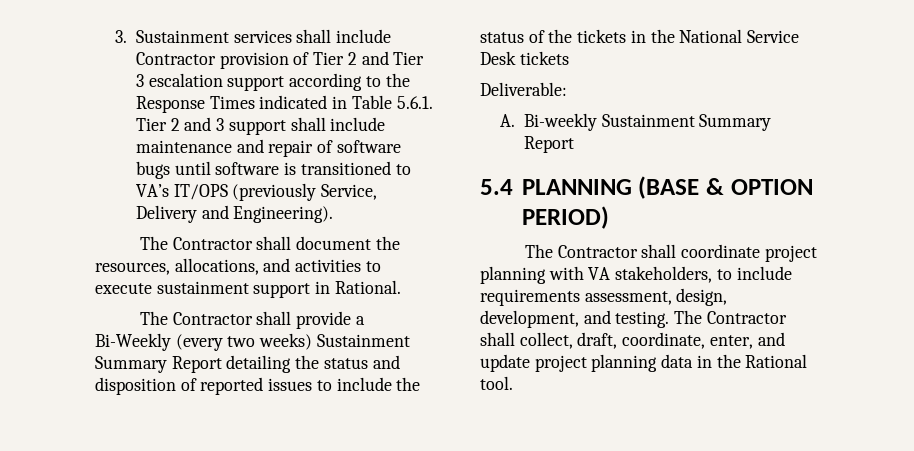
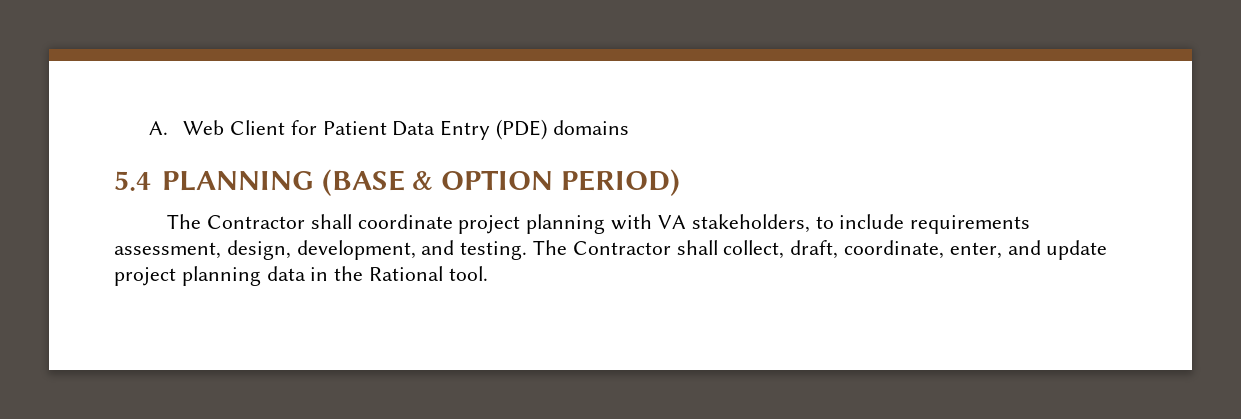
- 3. Sustainment services shall include Contractor provision of Tier 2 and Tier 3 escalation support according to the Response Times indicated in Table 5.6.1. Tier 2 and 3 support shall include maintenance and repair of software bugs until software is transitioned to VA’s IT/OPS (previously Service, Delivery and Engineering).
- The Contractor shall document the resources, allocations, and activities to execute sustainment support in Rational.
- The Contractor shall provide a Bi-Weekly (every two weeks) Sustainment Summary Report detailing the status and disposition of reported issues to include the status of the tickets in the National Service Desk tickets
- Deliverable:
- A. Bi-weekly Sustainment Summary Report
+ A. Web Client for Patient Data Entry (PDE) domains

